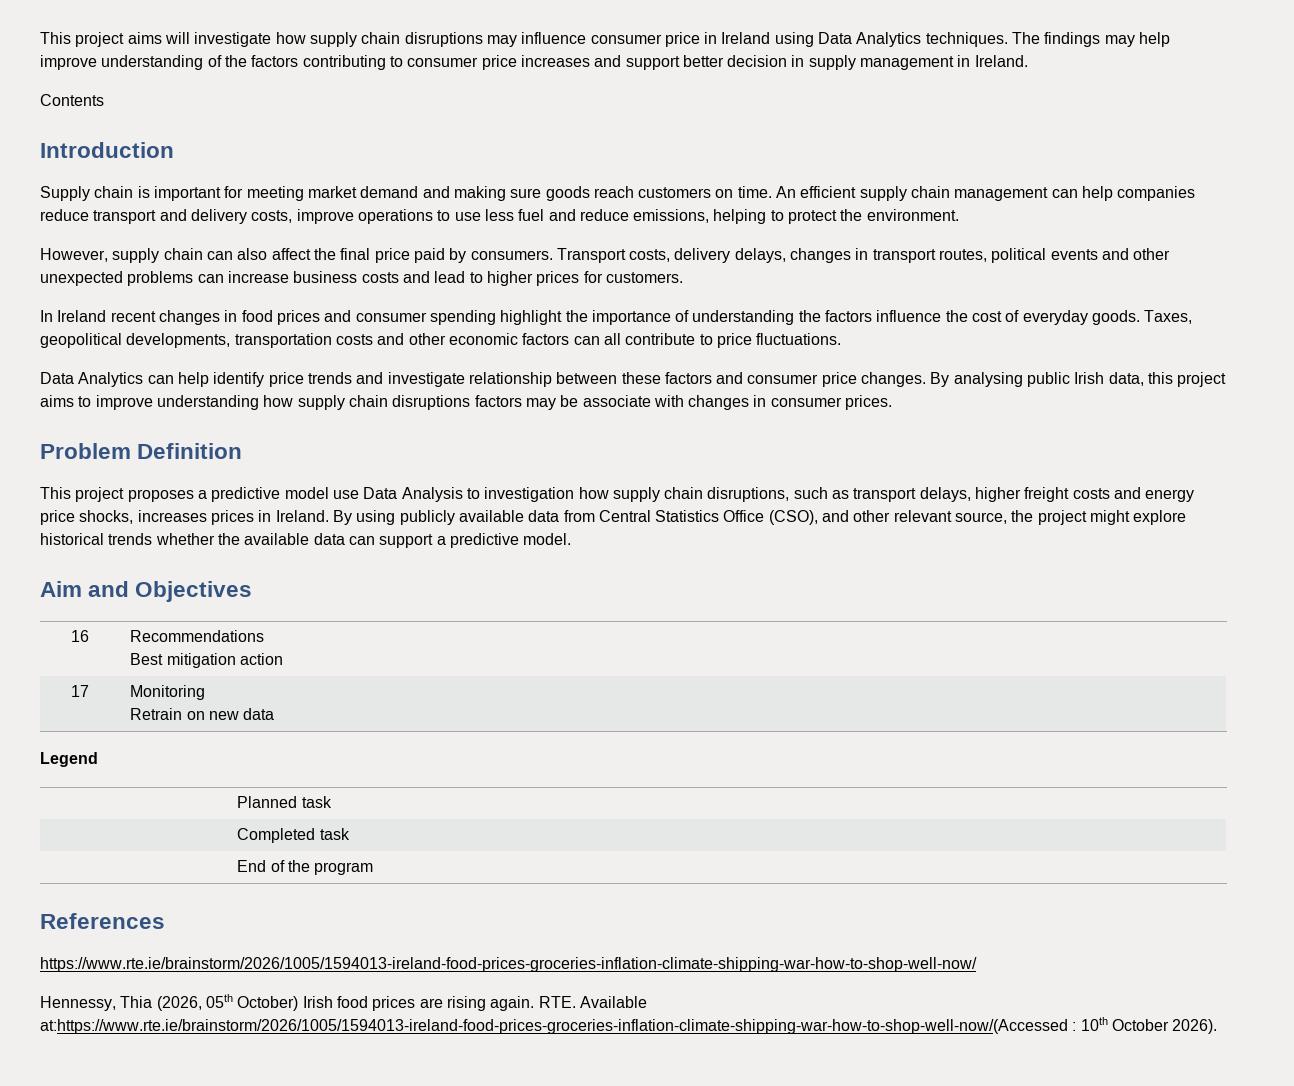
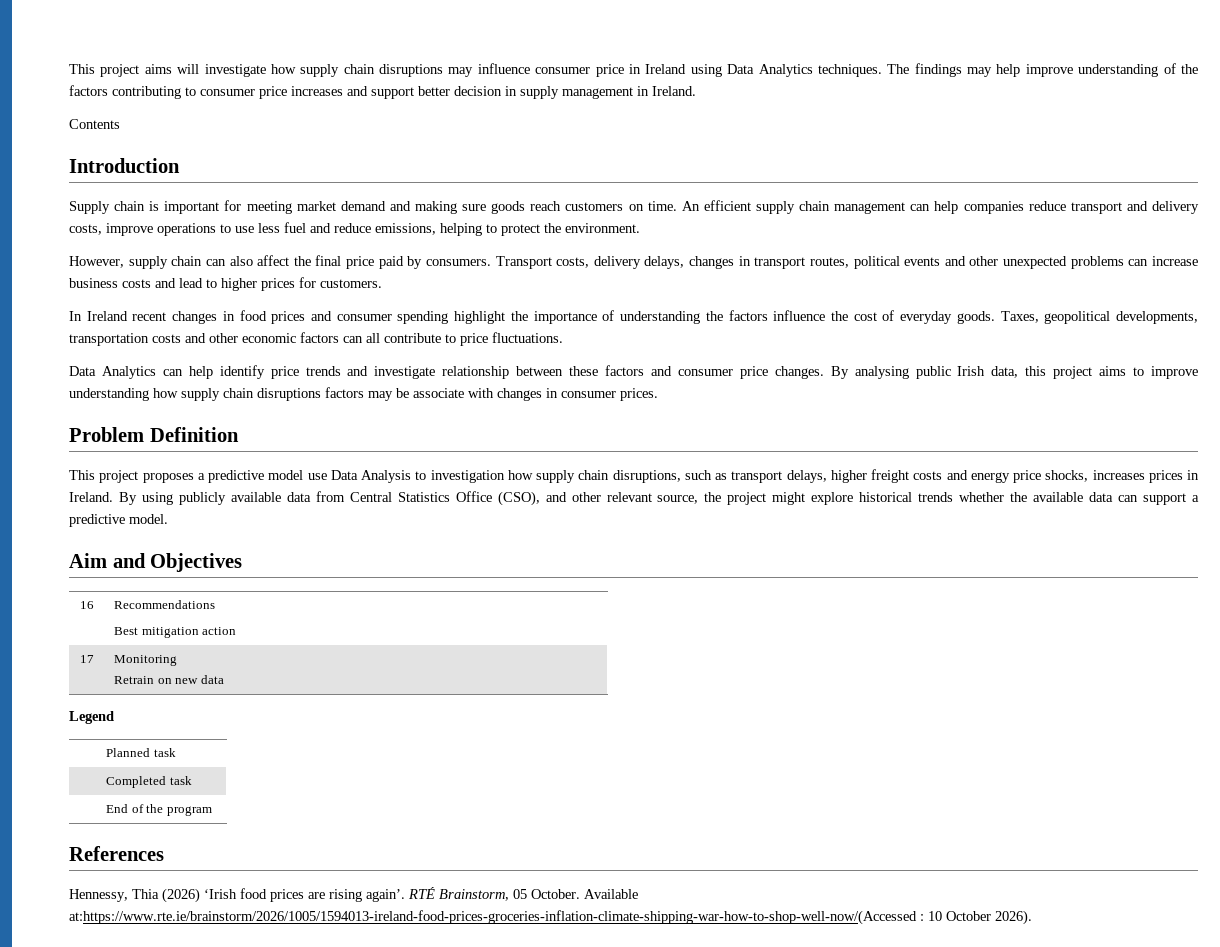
- https://www.rte.ie/brainstorm/2026/1005/1594013-ireland-food-prices-groceries-inflation-climate-shipping-war-how-to-shop-well-now/
- Hennessy, Thia (2026, 05th October) Irish food prices are rising again. RTE. Available at:https://www.rte.ie/brainstorm/2026/1005/1594013-ireland-food-prices-groceries-inflation-climate-shipping-war-how-to-shop-well-now/(Accessed : 10th October 2026).
+ Hennessy, Thia (2026) ‘Irish food prices are rising again’. RTÉ Brainstorm, 05 October. Available at:https://www.rte.ie/brainstorm/2026/1005/1594013-ireland-food-prices-groceries-inflation-climate-shipping-war-how-to-shop-well-now/(Accessed : 10 October 2026).

